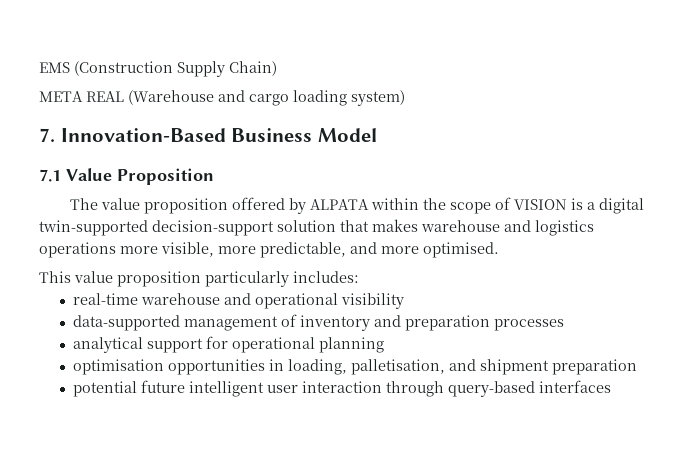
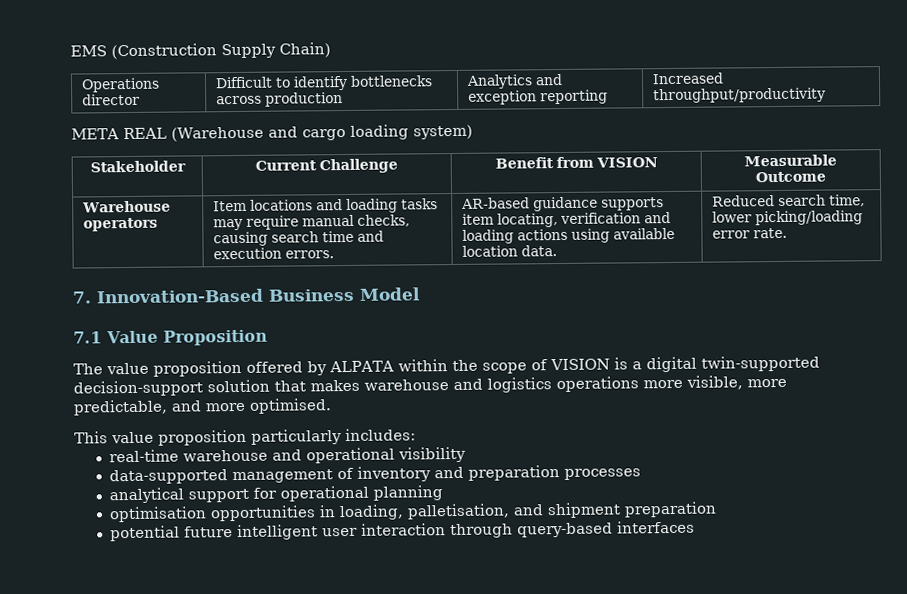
+ Operations director | Difficult to identify bottlenecks across production | Analytics and exception reporting | Increased throughput/productivity
+ Stakeholder | Current Challenge | Benefit from VISION | Measurable Outcome
+ Warehouse operators | Item locations and loading tasks may require manual checks, causing search time and execution errors. | AR-based guidance supports item locating, verification and loading actions using available location data. | Reduced search time, lower picking/loading error rate.

